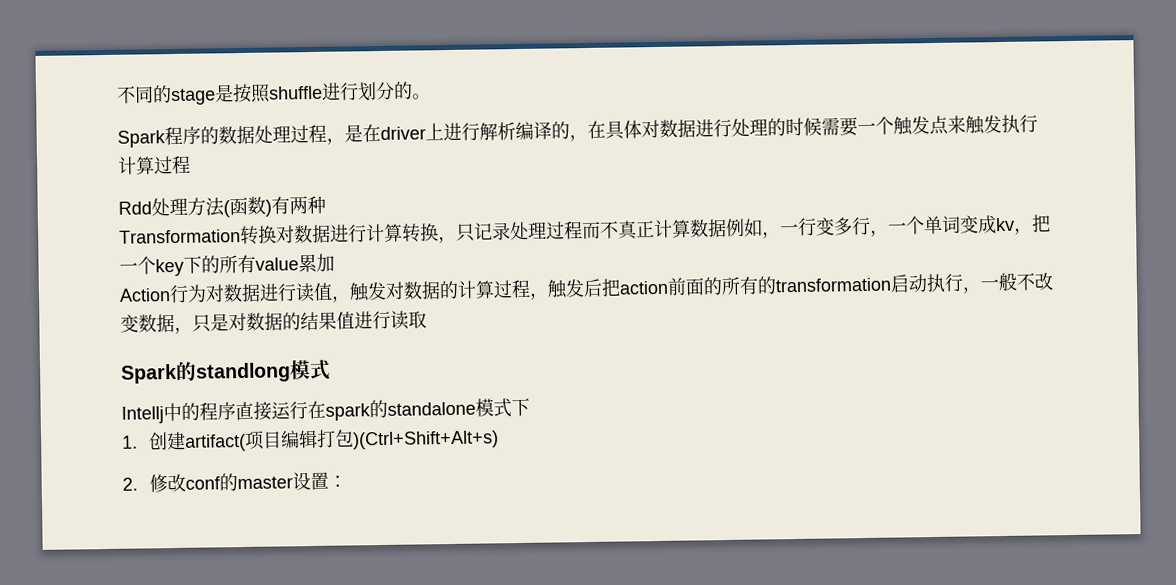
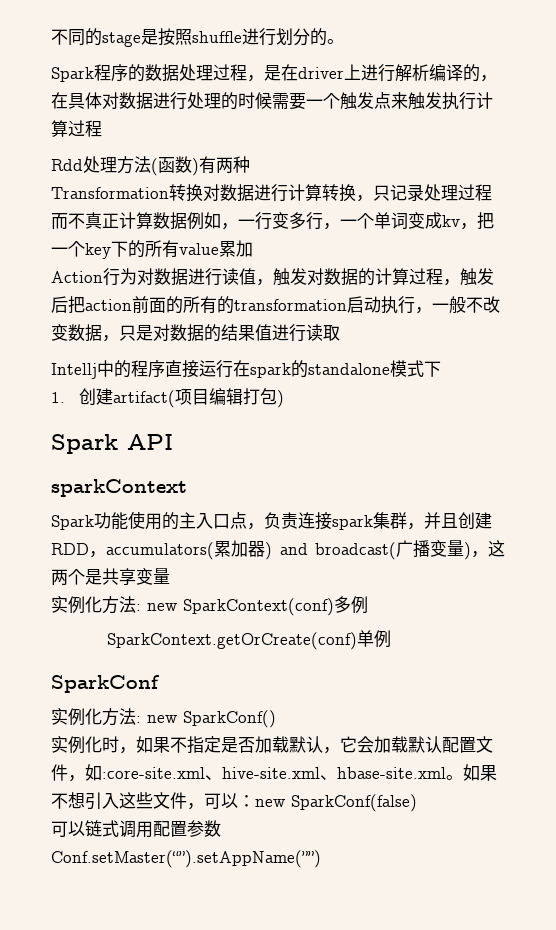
- Spark的standlong模式
- 1.创建artifact(项目编辑打包)(Ctrl+Shift+Alt+s)
- 2.修改conf的master设置：
+ 1.创建artifact(项目编辑打包)
+ Spark API
+ sparkContext
+ Spark功能使用的主入口点，负责连接spark集群，并且创建RDD，accumulators(累加器) and broadcast(广播变量)，这两个是共享变量
+ 实例化方法: new SparkContext(conf)多例
+ SparkContext.getOrCreate(conf)单例
+ SparkConf
+ 实例化方法: new SparkConf()
+ 实例化时，如果不指定是否加载默认，它会加载默认配置文件，如:core-site.xml、hive-site.xml、hbase-site.xml。如果不想引入这些文件，可以：new SparkConf(false)
+ 可以链式调用配置参数
+ Conf.setMaster(“”).setAppName(””)

